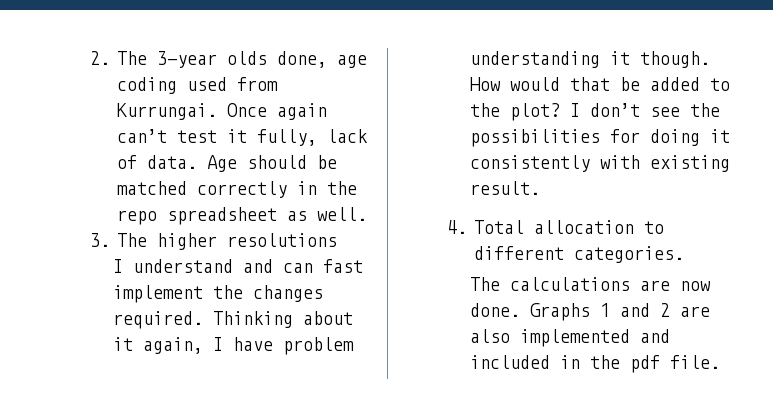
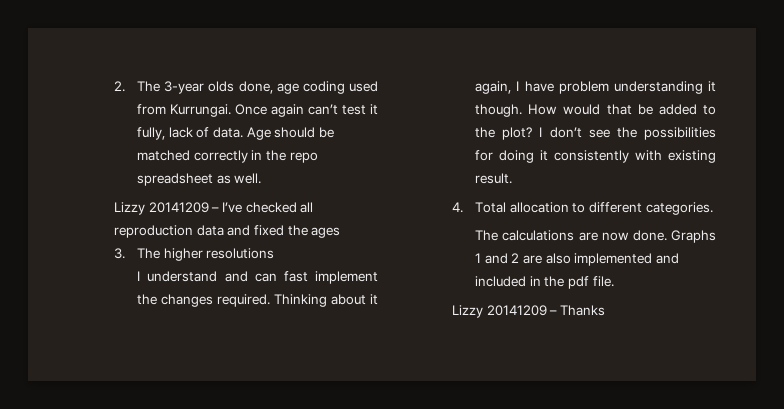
+ Lizzy 20141209 – I’ve checked all reproduction data and fixed the ages
+ Lizzy 20141209 – Thanks

